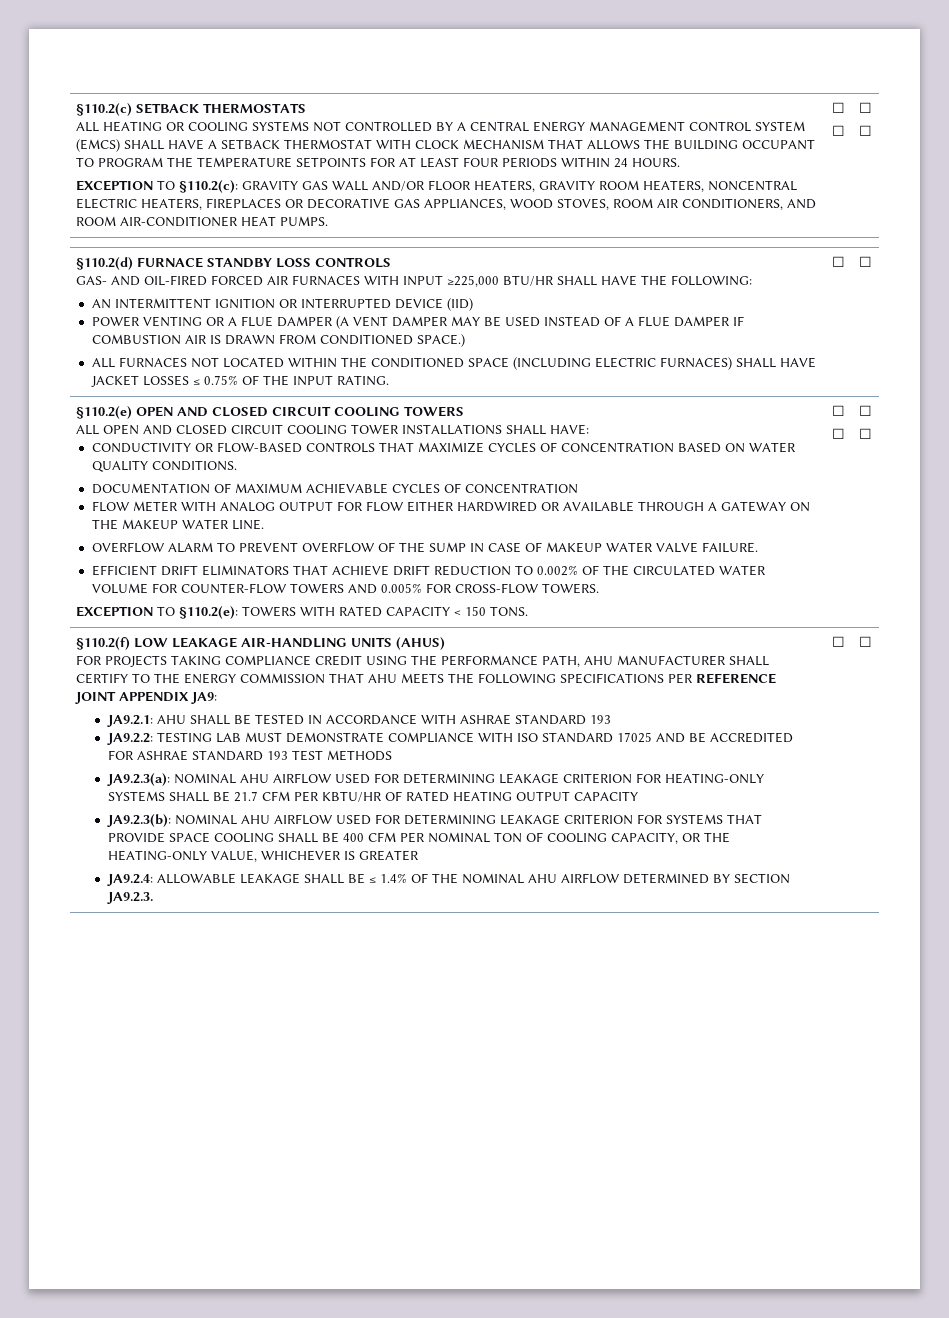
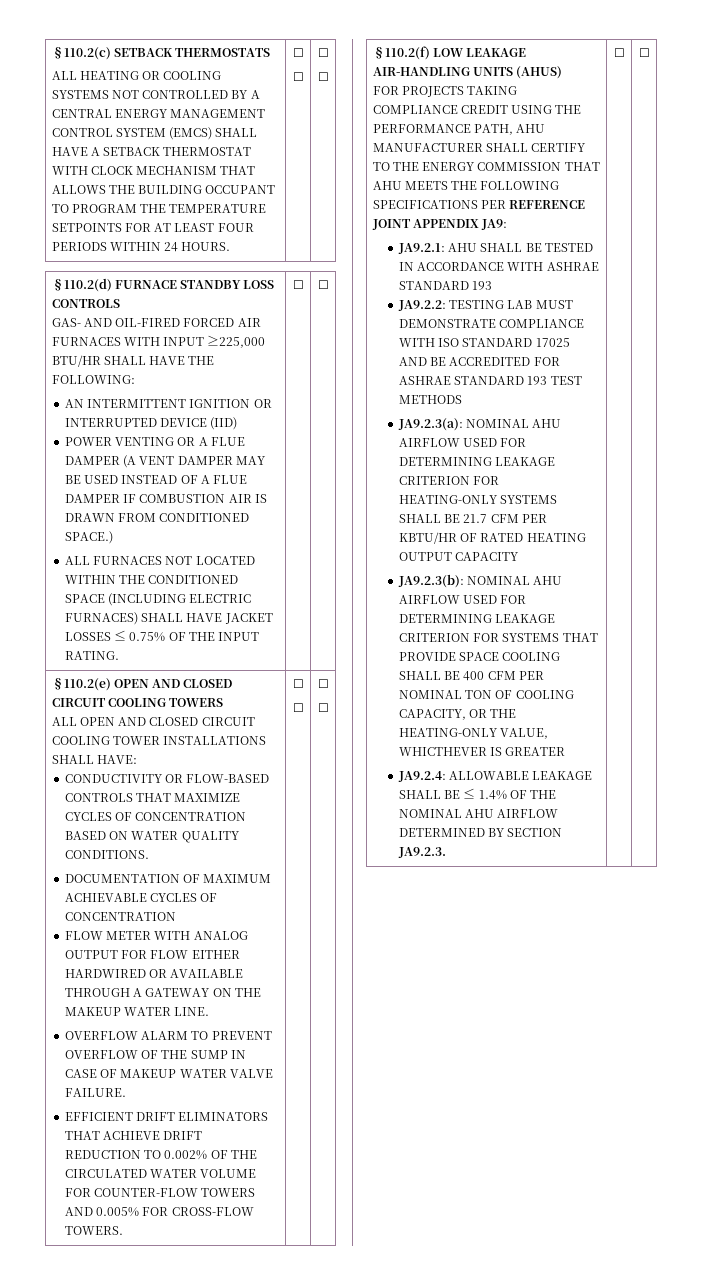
- EXCEPTION TO §110.2(c): GRAVITY GAS WALL AND/OR FLOOR HEATERS, GRAVITY ROOM HEATERS, NONCENTRAL ELECTRIC HEATERS, FIREPLACES OR DECORATIVE GAS APPLIANCES, WOOD STOVES, ROOM AIR CONDITIONERS, AND ROOM AIR-CONDITIONER HEAT PUMPS.
- EXCEPTION TO §110.2(e): TOWERS WITH RATED CAPACITY < 150 TONS.
- JA9.2.3(b): NOMINAL AHU AIRFLOW USED FOR DETERMINING LEAKAGE CRITERION FOR SYSTEMS THAT PROVIDE SPACE COOLING SHALL BE 400 CFM PER NOMINAL TON OF COOLING CAPACITY, OR THE HEATING-ONLY VALUE, WHICHEVER IS GREATER
+ JA9.2.3(b): NOMINAL AHU AIRFLOW USED FOR DETERMINING LEAKAGE CRITERION FOR SYSTEMS THAT PROVIDE SPACE COOLING SHALL BE 400 CFM PER NOMINAL TON OF COOLING CAPACITY, OR THE HEATING-ONLY VALUE, WHICTHEVER IS GREATER

